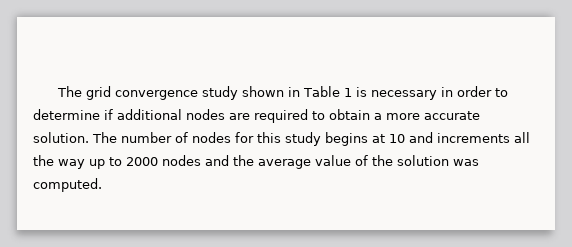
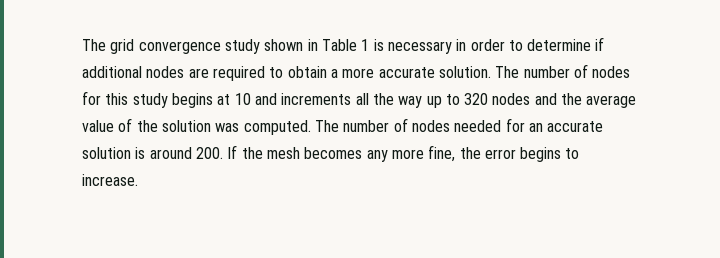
- The number of nodes for this study begins at 10 and increments all the way up to 2000 nodes and the average value of the solution was computed.
+ The number of nodes for this study begins at 10 and increments all the way up to 320 nodes and the average value of the solution was computed.
+ The number of nodes needed for an accurate solution is around 200. If the mesh becomes any more fine, the error begins to increase.

